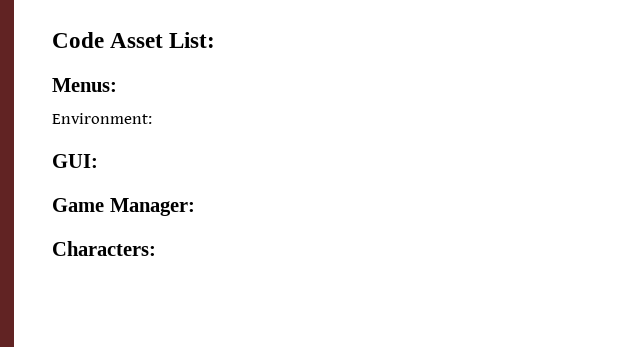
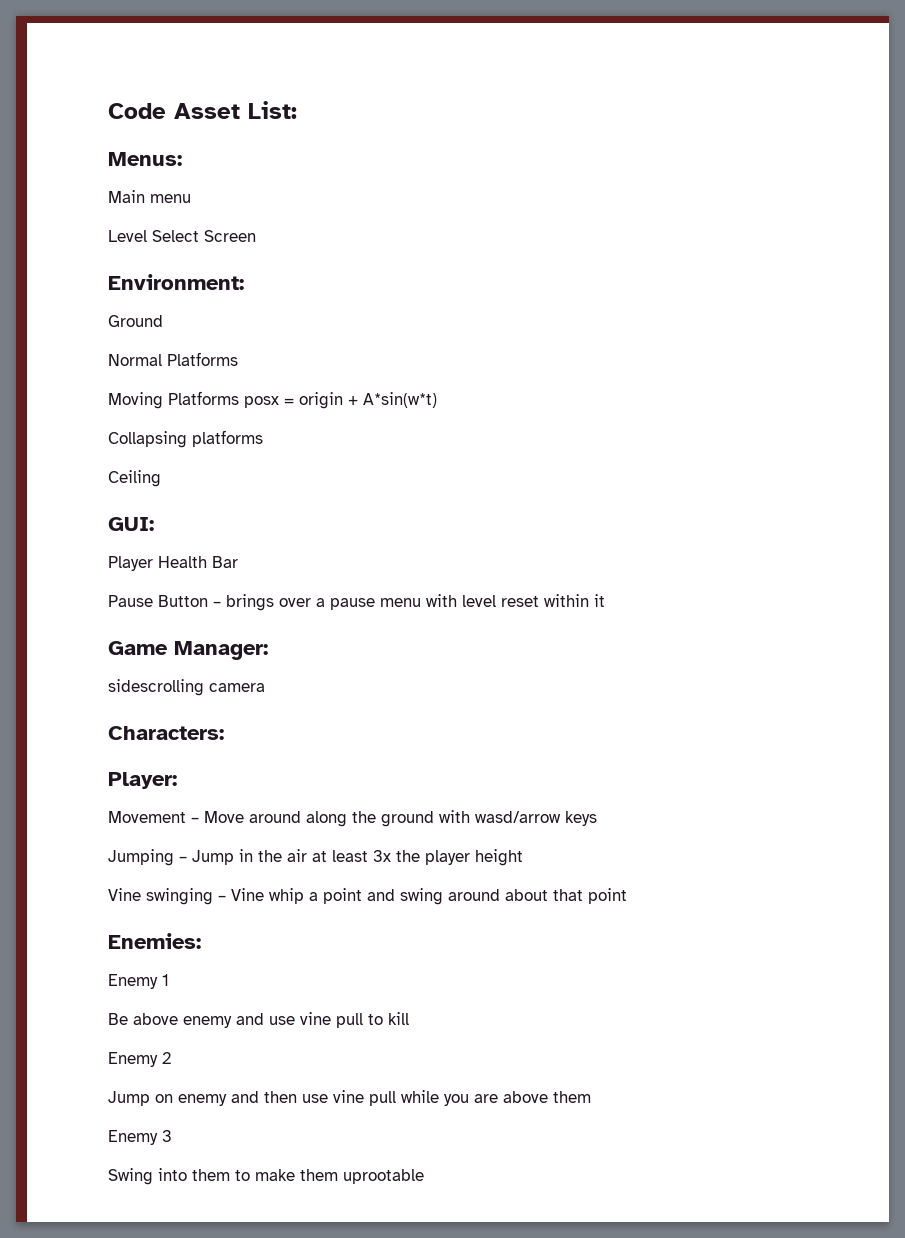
+ Main menu
+ Level Select Screen
  Environment:
+ Ground
+ Normal Platforms
+ Moving Platforms posx = origin + A*sin(w*t)
+ Collapsing platforms
+ Ceiling
  GUI:
+ Player Health Bar
+ Pause Button – brings over a pause menu with level reset within it
+ sidescrolling camera
+ Player:
+ Movement – Move around along the ground with wasd/arrow keys
+ Jumping – Jump in the air at least 3x the player height
+ Vine swinging – Vine whip a point and swing around about that point
+ Enemies:
+ Enemy 1
+ Be above enemy and use vine pull to kill
+ Enemy 2
+ Jump on enemy and then use vine pull while you are above them
+ Enemy 3
+ Swing into them to make them uprootable

